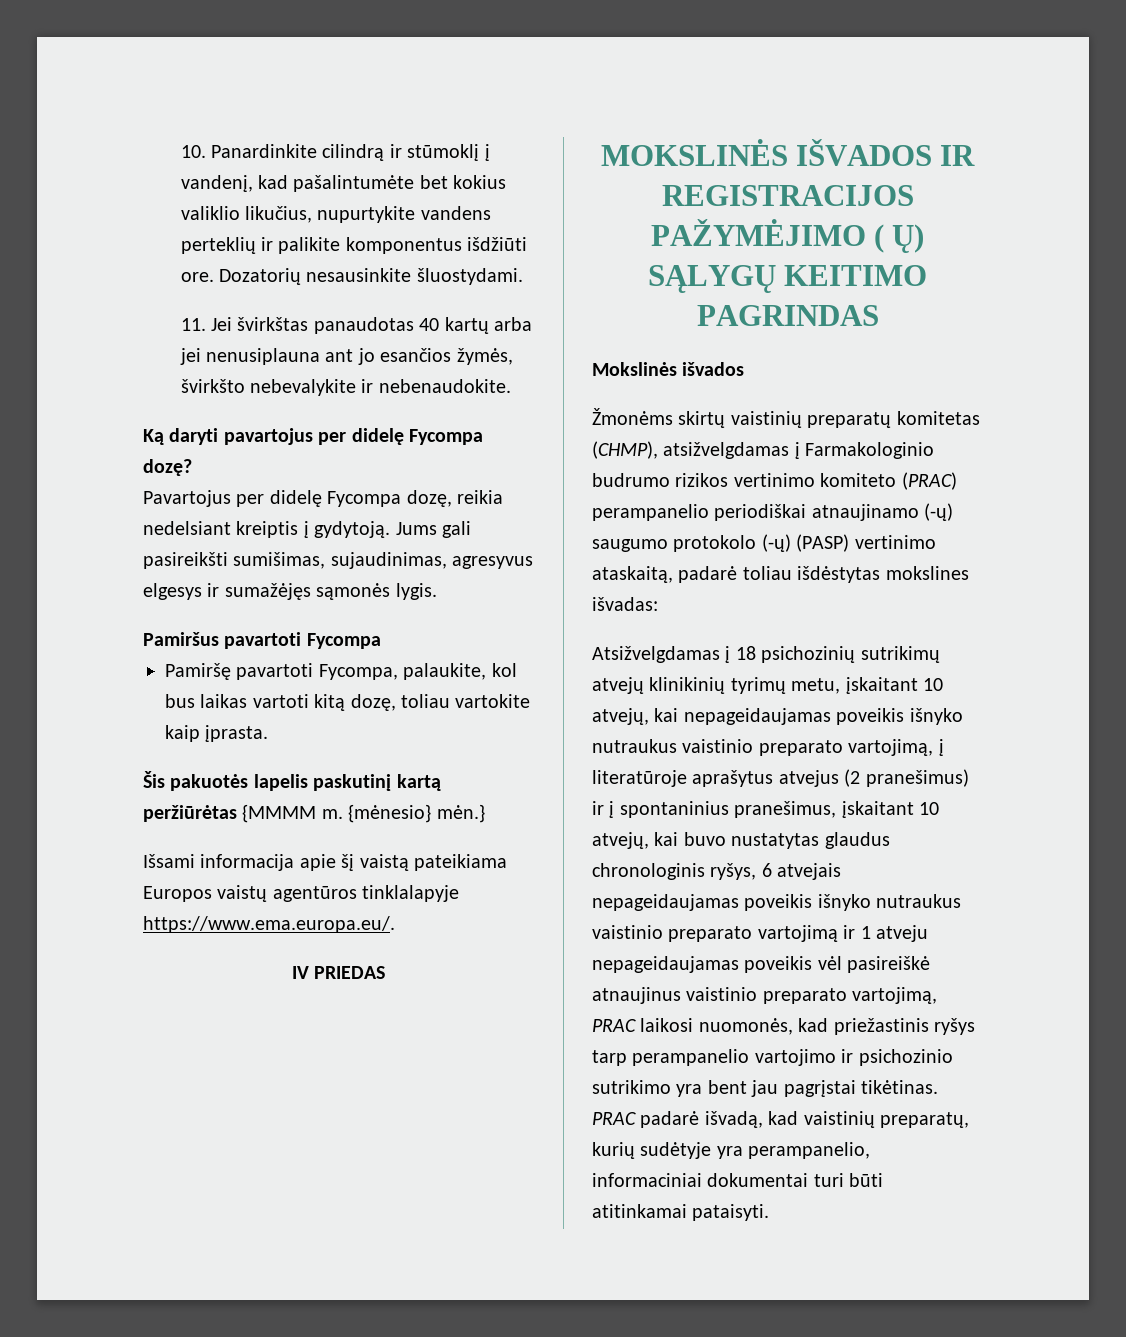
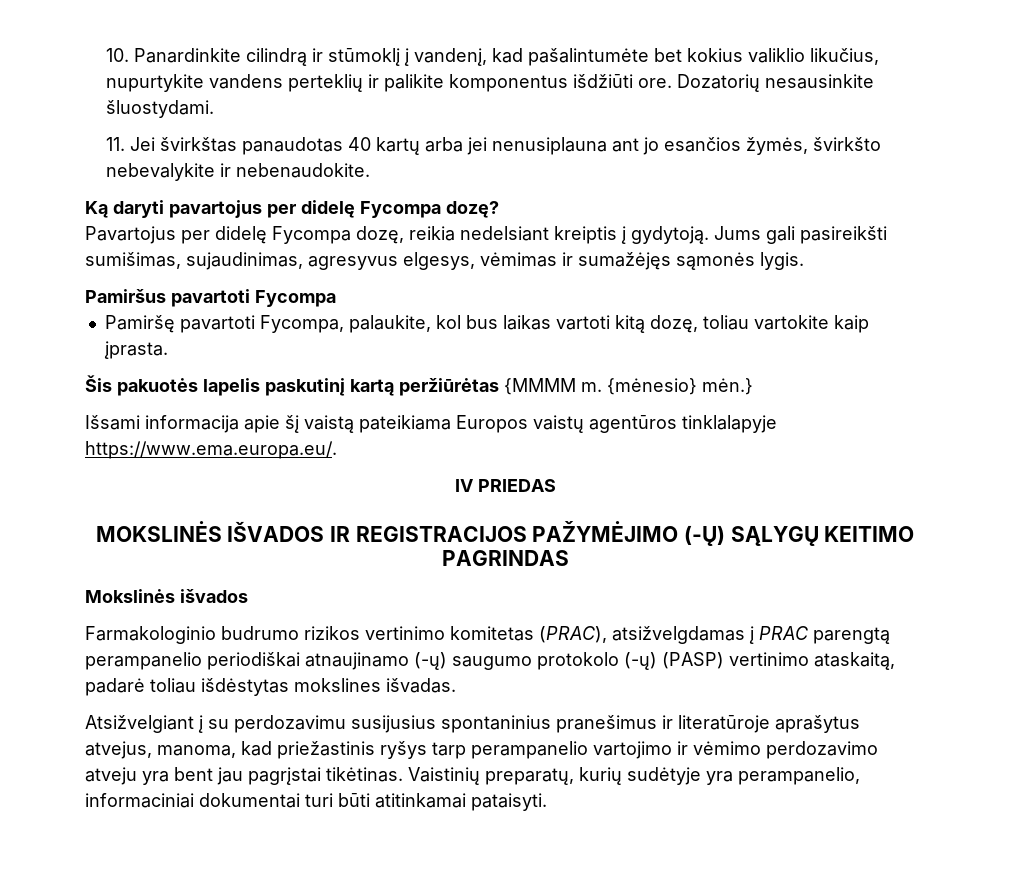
- Jums gali pasireikšti sumišimas, sujaudinimas, agresyvus elgesys ir sumažėjęs sąmonės lygis.
+ Jums gali pasireikšti sumišimas, sujaudinimas, agresyvus elgesys, vėmimas ir sumažėjęs sąmonės lygis.
- MOKSLINĖS IŠVADOS IR REGISTRACIJOS PAŽYMĖJIMO ( Ų) SĄLYGŲ KEITIMO PAGRINDAS
+ MOKSLINĖS IŠVADOS IR REGISTRACIJOS PAŽYMĖJIMO (-Ų) SĄLYGŲ KEITIMO PAGRINDAS
- Žmonėms skirtų vaistinių preparatų komitetas (CHMP), atsižvelgdamas į Farmakologinio budrumo rizikos vertinimo komiteto (PRAC) perampanelio periodiškai atnaujinamo (-ų) saugumo protokolo (-ų) (PASP) vertinimo ataskaitą, padarė toliau išdėstytas mokslines išvadas:
- Atsižvelgdamas į 18 psichozinių sutrikimų atvejų klinikinių tyrimų metu, įskaitant 10 atvejų, kai nepageidaujamas poveikis išnyko nutraukus vaistinio preparato vartojimą, į literatūroje aprašytus atvejus (2 pranešimus) ir į spontaninius pranešimus, įskaitant 10 atvejų, kai buvo nustatytas glaudus chronologinis ryšys, 6 atvejais nepageidaujamas poveikis išnyko nutraukus vaistinio preparato vartojimą ir 1 atveju nepageidaujamas poveikis vėl pasireiškė atnaujinus vaistinio preparato vartojimą, PRAC laikosi nuomonės, kad priežastinis ryšys tarp perampanelio vartojimo ir psichozinio sutrikimo yra bent jau pagrįstai tikėtinas.
+ Farmakologinio budrumo rizikos vertinimo komitetas (PRAC), atsižvelgdamas į PRAC parengtą perampanelio periodiškai atnaujinamo (-ų) saugumo protokolo (-ų) (PASP) vertinimo ataskaitą, padarė toliau išdėstytas mokslines išvadas.
+ Atsižvelgiant į su perdozavimu susijusius spontaninius pranešimus ir literatūroje aprašytus atvejus, manoma, kad priežastinis ryšys tarp perampanelio vartojimo ir vėmimo perdozavimo atveju yra bent jau pagrįstai tikėtinas.
- PRAC padarė išvadą, kad vaistinių preparatų, kurių sudėtyje yra perampanelio, informaciniai dokumentai turi būti atitinkamai pataisyti.
+ Vaistinių preparatų, kurių sudėtyje yra perampanelio, informaciniai dokumentai turi būti atitinkamai pataisyti.

